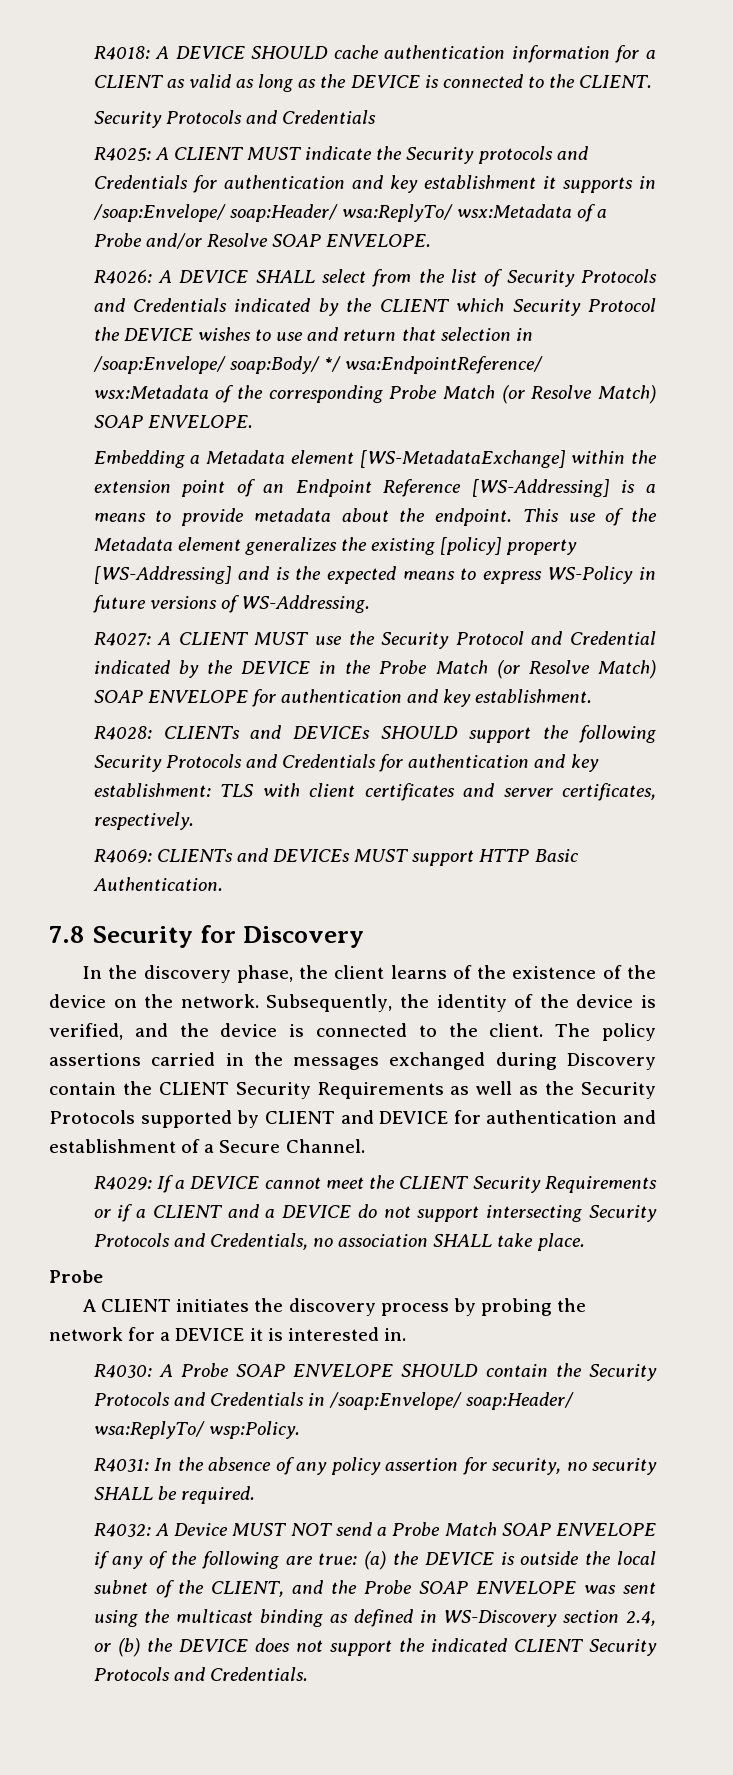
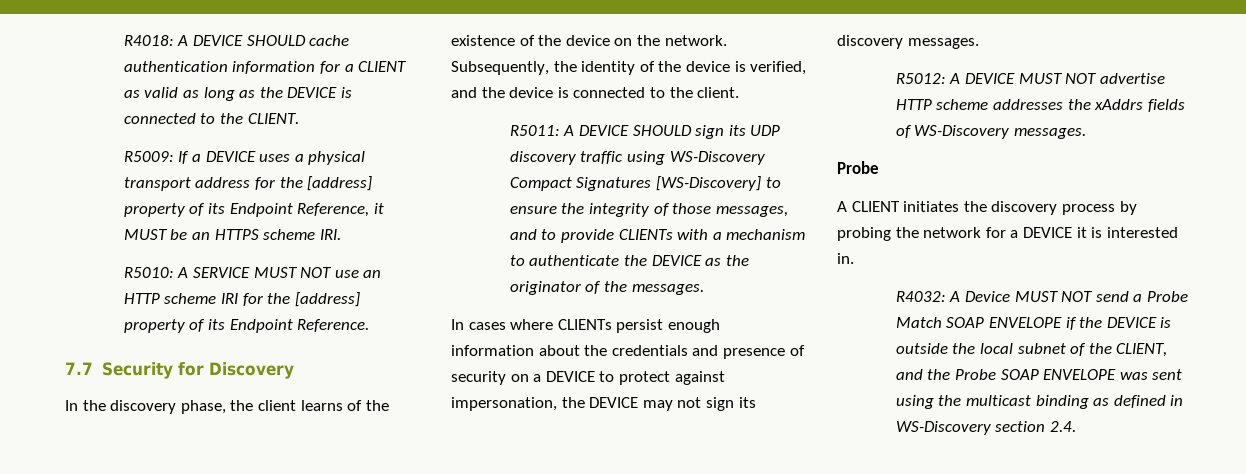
  R4018: A DEVICE SHOULD cache authentication information for a CLIENT as valid as long as the DEVICE is connected to the CLIENT.
- Security Protocols and Credentials
- R4025: A CLIENT MUST indicate the Security protocols and Credentials for authentication and key establishment it supports in /soap:Envelope/ soap:Header/ wsa:ReplyTo/ wsx:Metadata of a Probe and/or Resolve SOAP ENVELOPE.
- R4026: A DEVICE SHALL select from the list of Security Protocols and Credentials indicated by the CLIENT which Security Protocol the DEVICE wishes to use and return that selection in /soap:Envelope/ soap:Body/ */ wsa:EndpointReference/ wsx:Metadata of the corresponding Probe Match (or Resolve Match) SOAP ENVELOPE.
- Embedding a Metadata element [WS-MetadataExchange] within the extension point of an Endpoint Reference [WS-Addressing] is a means to provide metadata about the endpoint. This use of the Metadata element generalizes the existing [policy] property [WS-Addressing] and is the expected means to express WS-Policy in future versions of WS-Addressing.
- R4027: A CLIENT MUST use the Security Protocol and Credential indicated by the DEVICE in the Probe Match (or Resolve Match) SOAP ENVELOPE for authentication and key establishment.
- R4028: CLIENTs and DEVICEs SHOULD support the following Security Protocols and Credentials for authentication and key establishment: TLS with client certificates and server certificates, respectively.
- R4069: CLIENTs and DEVICEs MUST support HTTP Basic Authentication.
- 7.8 Security for Discovery
+ R5009: If a DEVICE uses a physical transport address for the [address] property of its Endpoint Reference, it MUST be an HTTPS scheme IRI.
+ R5010: A SERVICE MUST NOT use an HTTP scheme IRI for the [address] property of its Endpoint Reference.
+ 7.7 Security for Discovery
- Subsequently, the identity of the device is verified, and the device is connected to the client. The policy assertions carried in the messages exchanged during Discovery contain the CLIENT Security Requirements as well as the Security Protocols supported by CLIENT and DEVICE for authentication and establishment of a Secure Channel.
- R4029: If a DEVICE cannot meet the CLIENT Security Requirements or if a CLIENT and a DEVICE do not support intersecting Security Protocols and Credentials, no association SHALL take place.
+ Subsequently, the identity of the device is verified, and the device is connected to the client.
+ R5011: A DEVICE SHOULD sign its UDP discovery traffic using WS-Discovery Compact Signatures [WS-Discovery] to ensure the integrity of those messages, and to provide CLIENTs with a mechanism to authenticate the DEVICE as the originator of the messages.
+ In cases where CLIENTs persist enough information about the credentials and presence of security on a DEVICE to protect against impersonation, the DEVICE may not sign its discovery messages.
+ R5012: A DEVICE MUST NOT advertise HTTP scheme addresses the xAddrs fields of WS-Discovery messages.
- R4030: A Probe SOAP ENVELOPE SHOULD contain the Security Protocols and Credentials in /soap:Envelope/ soap:Header/ wsa:ReplyTo/ wsp:Policy.
- R4031: In the absence of any policy assertion for security, no security SHALL be required.
- R4032: A Device MUST NOT send a Probe Match SOAP ENVELOPE if any of the following are true: (a) the DEVICE is outside the local subnet of the CLIENT, and the Probe SOAP ENVELOPE was sent using the multicast binding as defined in WS-Discovery section 2.4, or (b) the DEVICE does not support the indicated CLIENT Security Protocols and Credentials.
+ R4032: A Device MUST NOT send a Probe Match SOAP ENVELOPE if the DEVICE is outside the local subnet of the CLIENT, and the Probe SOAP ENVELOPE was sent using the multicast binding as defined in WS-Discovery section 2.4.

